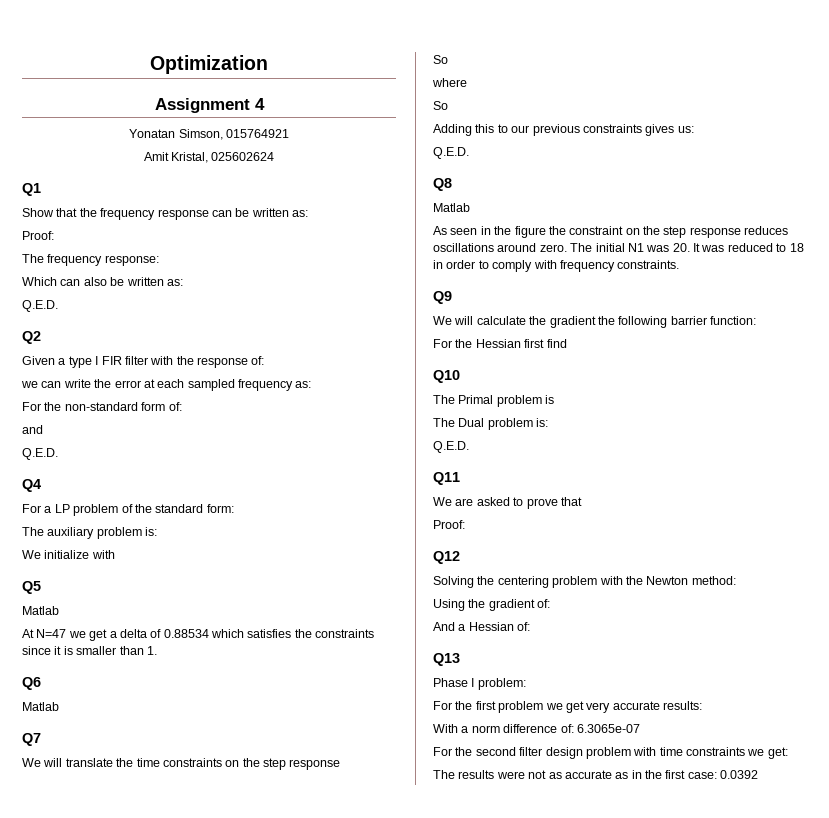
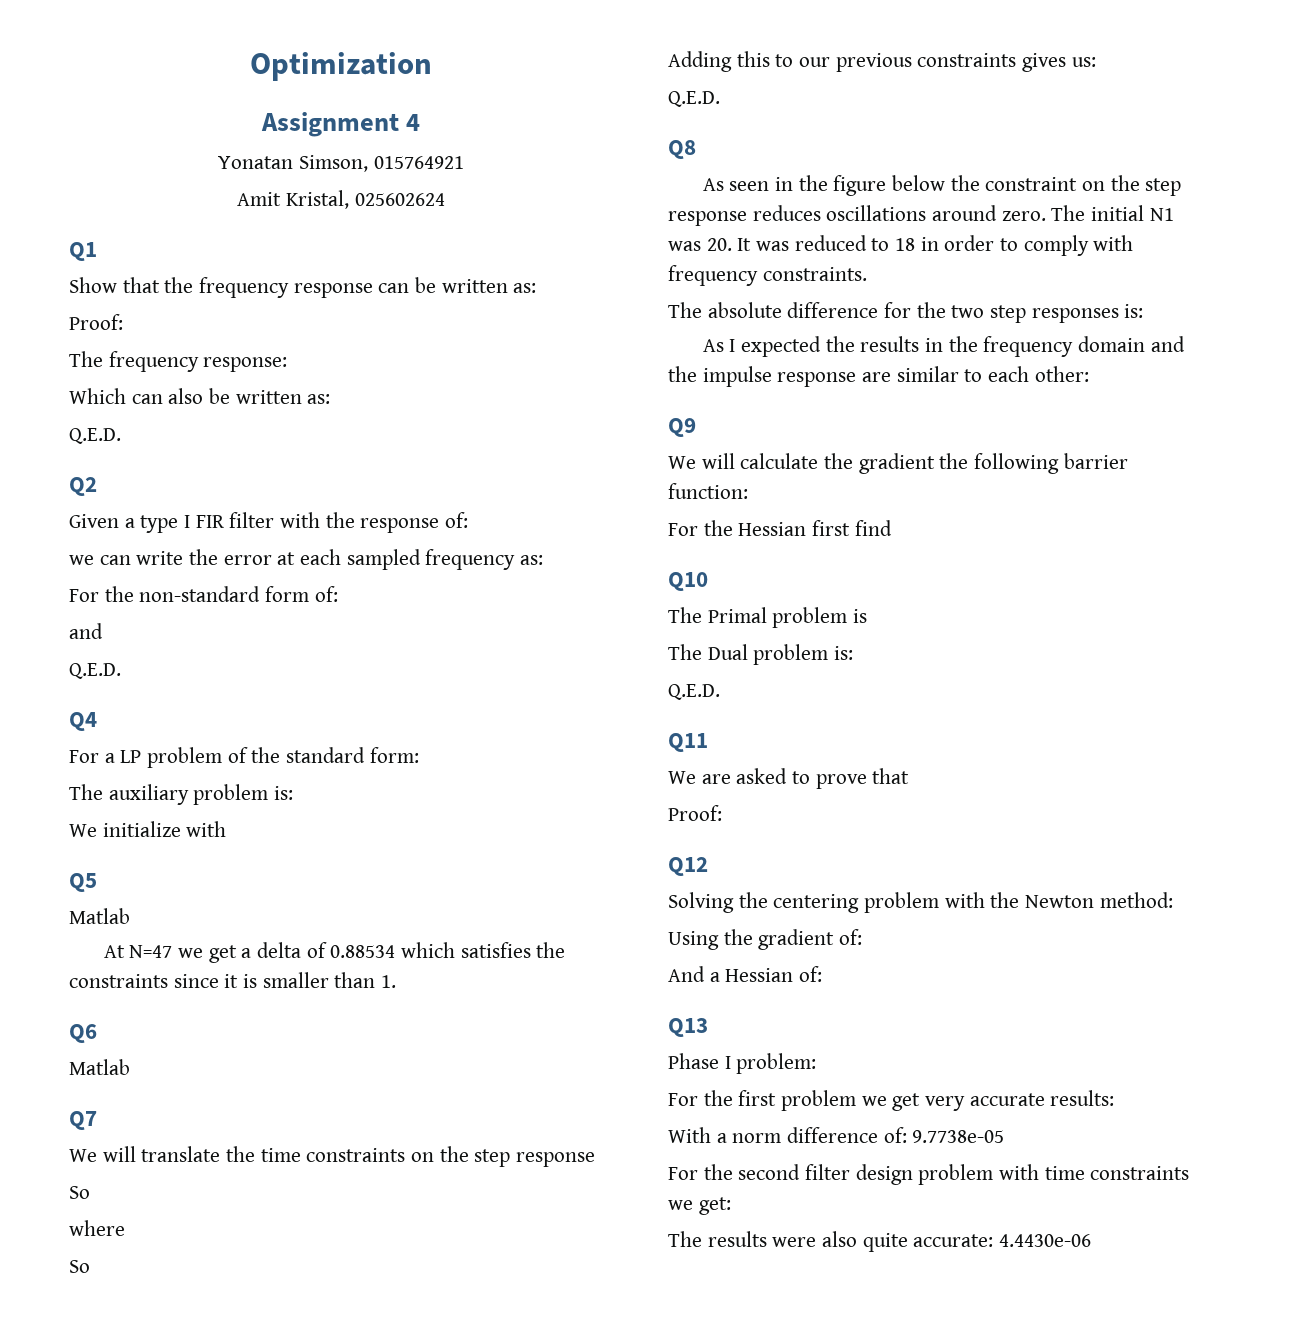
  Q8
- Matlab
- As seen in the figure the constraint on the step response reduces oscillations around zero.
+ As seen in the figure below the constraint on the step response reduces oscillations around zero.
+ The absolute difference for the two step responses is:
+ As I expected the results in the frequency domain and the impulse response are similar to each other:
- With a norm difference of: 6.3065e-07
+ With a norm difference of: 9.7738e-05
- The results were not as accurate as in the first case: 0.0392
+ The results were also quite accurate: 4.4430e-06

